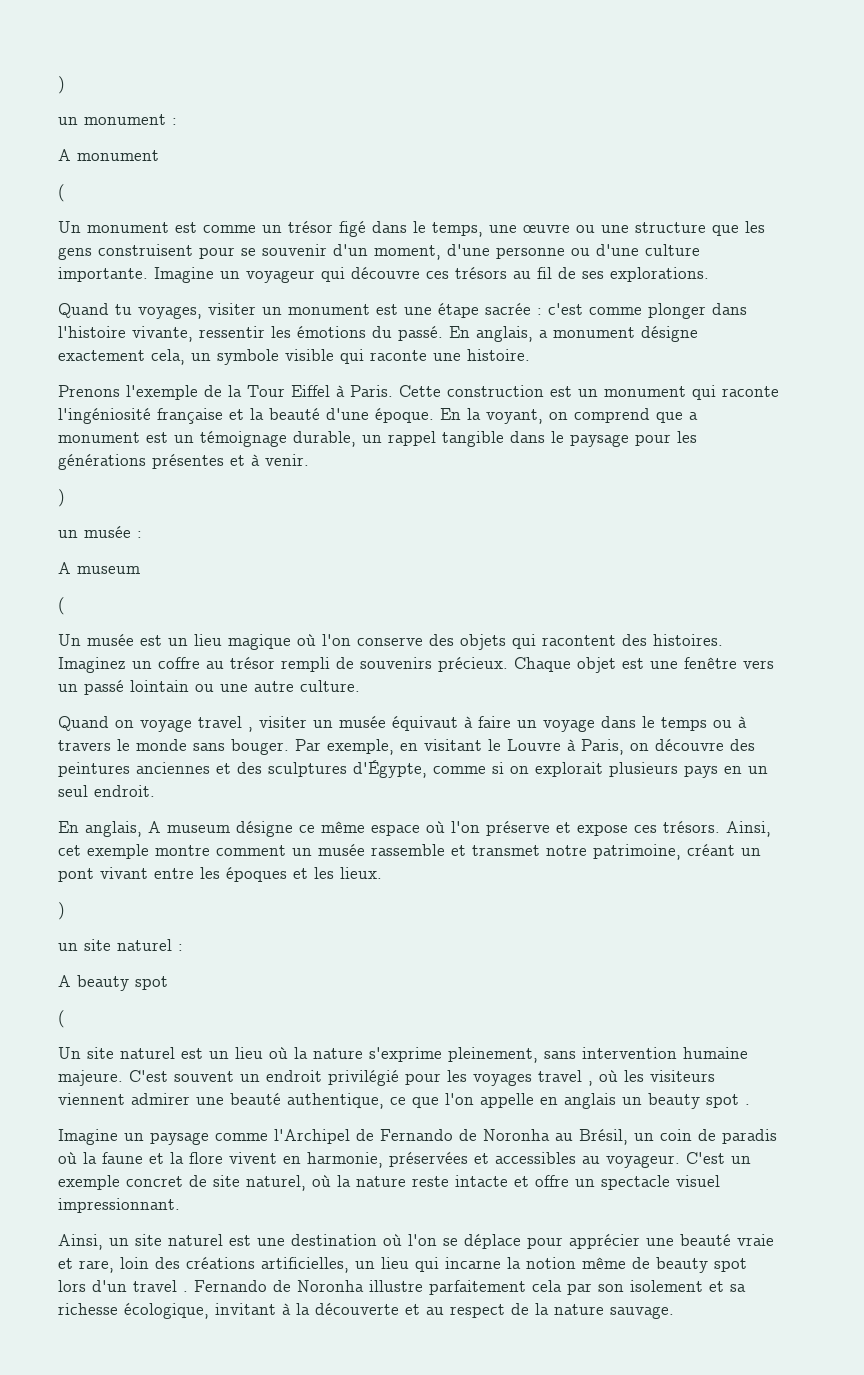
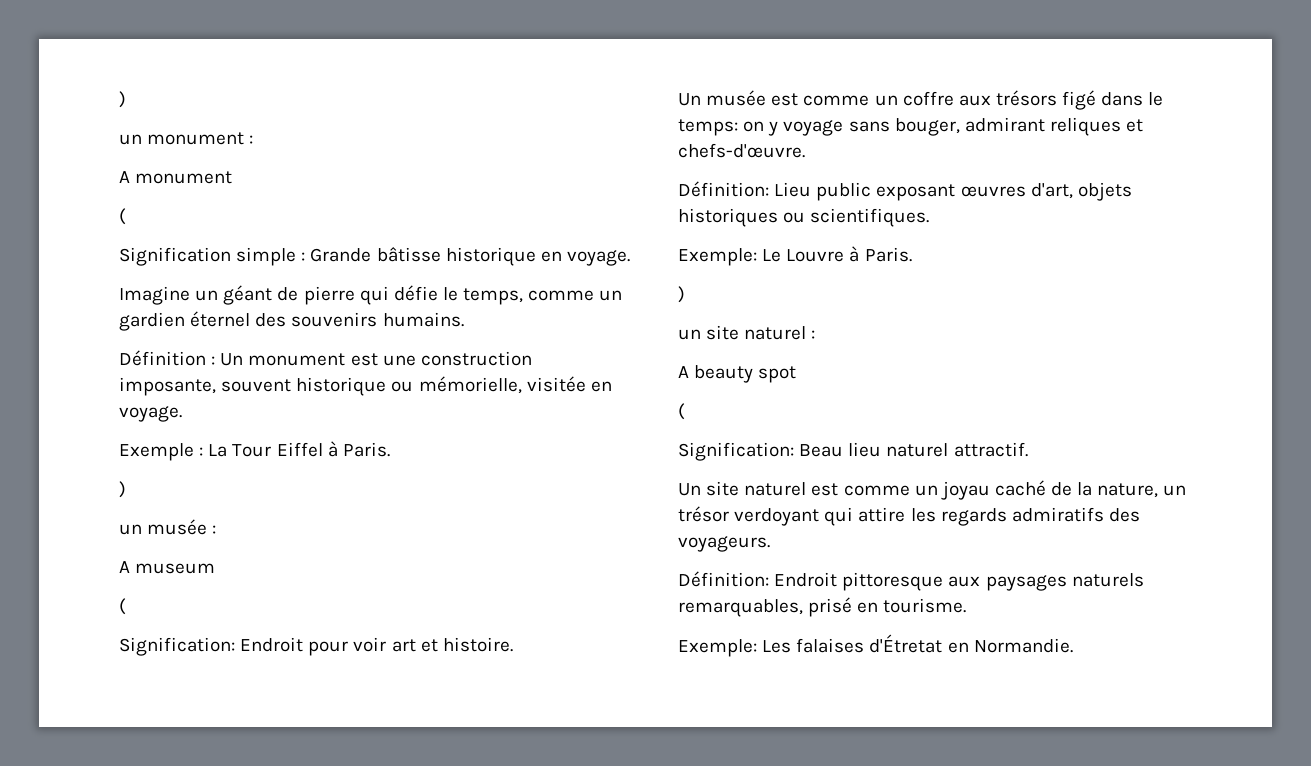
- Un monument est comme un trésor figé dans le temps, une œuvre ou une structure que les gens construisent pour se souvenir d'un moment, d'une personne ou d'une culture importante. Imagine un voyageur qui découvre ces trésors au fil de ses explorations.
- Quand tu voyages, visiter un monument est une étape sacrée : c'est comme plonger dans l'histoire vivante, ressentir les émotions du passé. En anglais, a monument désigne exactement cela, un symbole visible qui raconte une histoire.
- Prenons l'exemple de la Tour Eiffel à Paris. Cette construction est un monument qui raconte l'ingéniosité française et la beauté d'une époque. En la voyant, on comprend que a monument est un témoignage durable, un rappel tangible dans le paysage pour les générations présentes et à venir.
+ Signification simple : Grande bâtisse historique en voyage.
+ Imagine un géant de pierre qui défie le temps, comme un gardien éternel des souvenirs humains.
+ Définition : Un monument est une construction imposante, souvent historique ou mémorielle, visitée en voyage.
+ Exemple : La Tour Eiffel à Paris.
- Un musée est un lieu magique où l'on conserve des objets qui racontent des histoires. Imaginez un coffre au trésor rempli de souvenirs précieux. Chaque objet est une fenêtre vers un passé lointain ou une autre culture.
- Quand on voyage travel , visiter un musée équivaut à faire un voyage dans le temps ou à travers le monde sans bouger. Par exemple, en visitant le Louvre à Paris, on découvre des peintures anciennes et des sculptures d'Égypte, comme si on explorait plusieurs pays en un seul endroit.
- En anglais, A museum désigne ce même espace où l'on préserve et expose ces trésors. Ainsi, cet exemple montre comment un musée rassemble et transmet notre patrimoine, créant un pont vivant entre les époques et les lieux.
+ Signification: Endroit pour voir art et histoire.
+ Un musée est comme un coffre aux trésors figé dans le temps: on y voyage sans bouger, admirant reliques et chefs-d'œuvre.
+ Définition: Lieu public exposant œuvres d'art, objets historiques ou scientifiques.
+ Exemple: Le Louvre à Paris.
+ Signification: Beau lieu naturel attractif.
- Un site naturel est un lieu où la nature s'exprime pleinement, sans intervention humaine majeure. C'est souvent un endroit privilégié pour les voyages travel , où les visiteurs viennent admirer une beauté authentique, ce que l'on appelle en anglais un beauty spot .
- Imagine un paysage comme l'Archipel de Fernando de Noronha au Brésil, un coin de paradis où la faune et la flore vivent en harmonie, préservées et accessibles au voyageur. C'est un exemple concret de site naturel, où la nature reste intacte et offre un spectacle visuel impressionnant.
- Ainsi, un site naturel est une destination où l'on se déplace pour apprécier une beauté vraie et rare, loin des créations artificielles, un lieu qui incarne la notion même de beauty spot lors d'un travel . Fernando de Noronha illustre parfaitement cela par son isolement et sa richesse écologique, invitant à la découverte et au respect de la nature sauvage.
+ Un site naturel est comme un joyau caché de la nature, un trésor verdoyant qui attire les regards admiratifs des voyageurs.
+ Définition: Endroit pittoresque aux paysages naturels remarquables, prisé en tourisme.
+ Exemple: Les falaises d'Étretat en Normandie.

